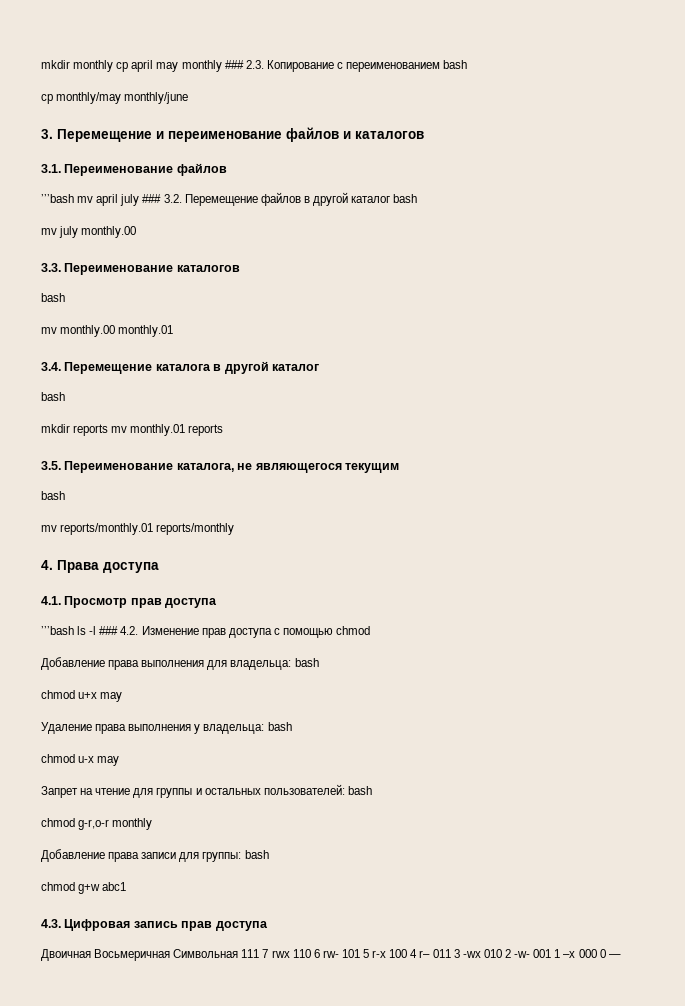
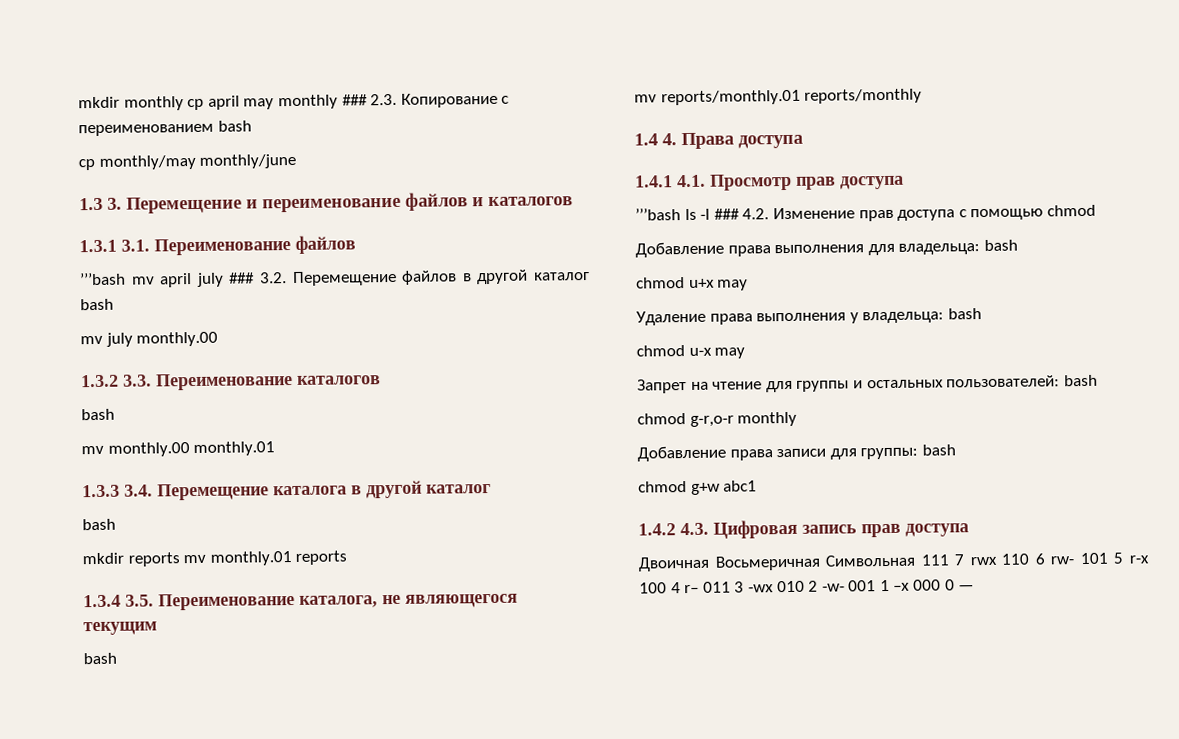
- 3. Перемещение и переименование файлов и каталогов
+ 1.3 3. Перемещение и переименование файлов и каталогов
- 3.1. Переименование файлов
+ 1.3.1 3.1. Переименование файлов
- 3.3. Переименование каталогов
+ 1.3.2 3.3. Переименование каталогов
- 3.4. Перемещение каталога в другой каталог
+ 1.3.3 3.4. Перемещение каталога в другой каталог
- 3.5. Переименование каталога, не являющегося текущим
+ 1.3.4 3.5. Переименование каталога, не являющегося текущим
- 4. Права доступа
+ 1.4 4. Права доступа
- 4.1. Просмотр прав доступа
+ 1.4.1 4.1. Просмотр прав доступа
- 4.3. Цифровая запись прав доступа
+ 1.4.2 4.3. Цифровая запись прав доступа

